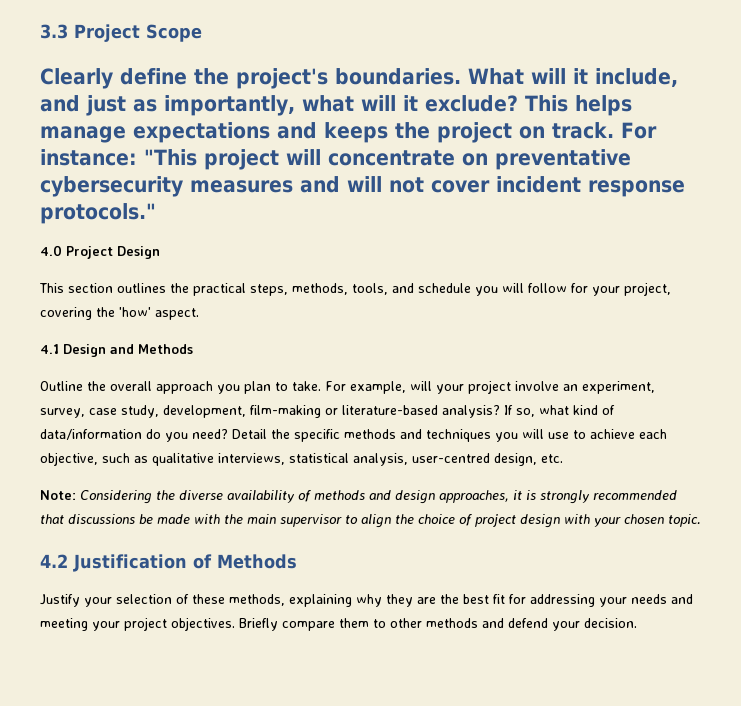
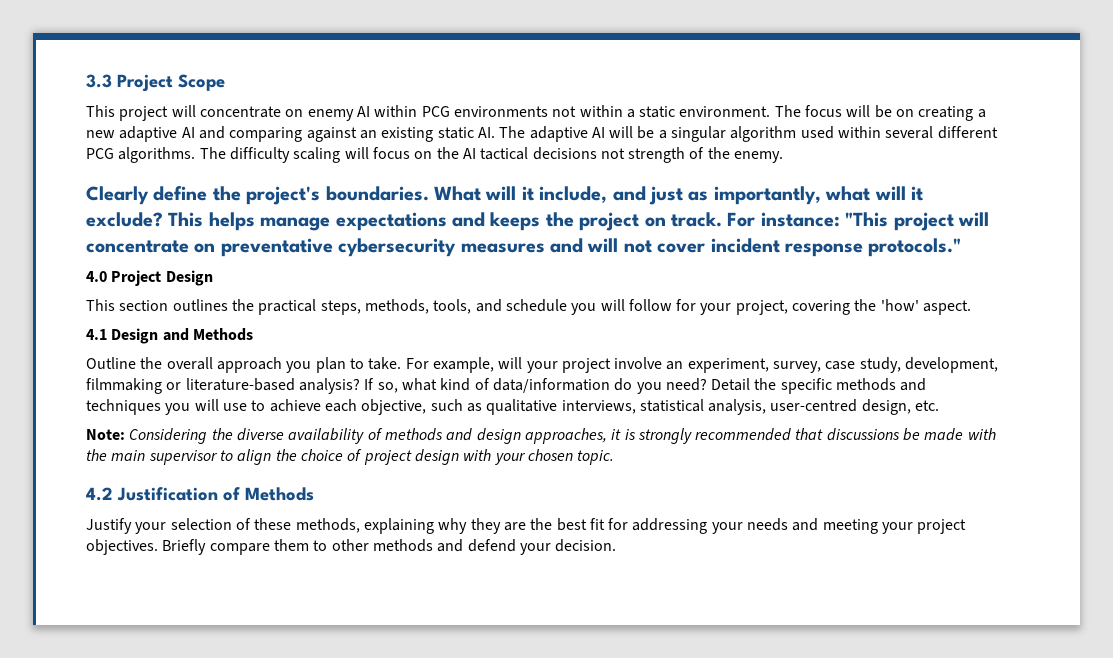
+ This project will concentrate on enemy AI within PCG environments not within a static environment. The focus will be on creating a new adaptive AI and comparing against an existing static AI. The adaptive AI will be a singular algorithm used within several different PCG algorithms. The difficulty scaling will focus on the AI tactical decisions not strength of the enemy.
- For example, will your project involve an experiment, survey, case study, development, film-making or literature-based analysis?
+ For example, will your project involve an experiment, survey, case study, development, filmmaking or literature-based analysis?

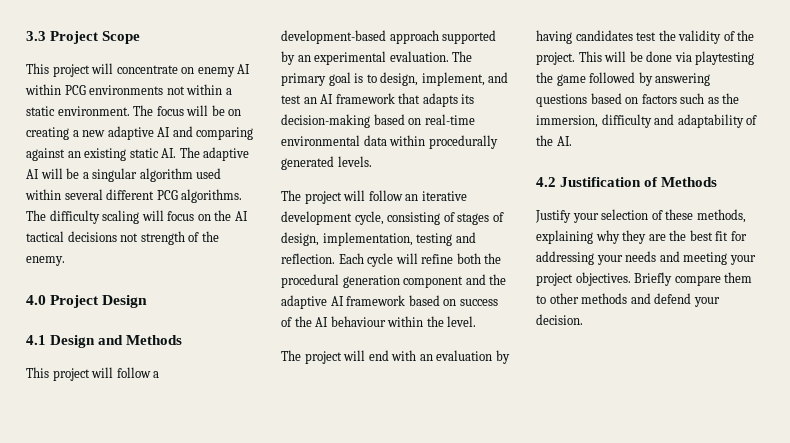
- Clearly define the project's boundaries. What will it include, and just as importantly, what will it exclude? This helps manage expectations and keeps the project on track. For instance: "This project will concentrate on preventative cybersecurity measures and will not cover incident response protocols."
  4.0 Project Design
- This section outlines the practical steps, methods, tools, and schedule you will follow for your project, covering the 'how' aspect.
  4.1 Design and Methods
- Outline the overall approach you plan to take. For example, will your project involve an experiment, survey, case study, development, filmmaking or literature-based analysis? If so, what kind of data/information do you need? Detail the specific methods and techniques you will use to achieve each objective, such as qualitative interviews, statistical analysis, user-centred design, etc.
- Note: Considering the diverse availability of methods and design approaches, it is strongly recommended that discussions be made with the main supervisor to align the choice of project design with your chosen topic.
+ This project will follow a development-based approach supported by an experimental evaluation. The primary goal is to design, implement, and test an AI framework that adapts its decision-making based on real-time environmental data within procedurally generated levels.
+ The project will follow an iterative development cycle, consisting of stages of design, implementation, testing and reflection. Each cycle will refine both the procedural generation component and the adaptive AI framework based on success of the AI behaviour within the level.
+ The project will end with an evaluation by having candidates test the validity of the project. This will be done via playtesting the game followed by answering questions based on factors such as the immersion, difficulty and adaptability of the AI.

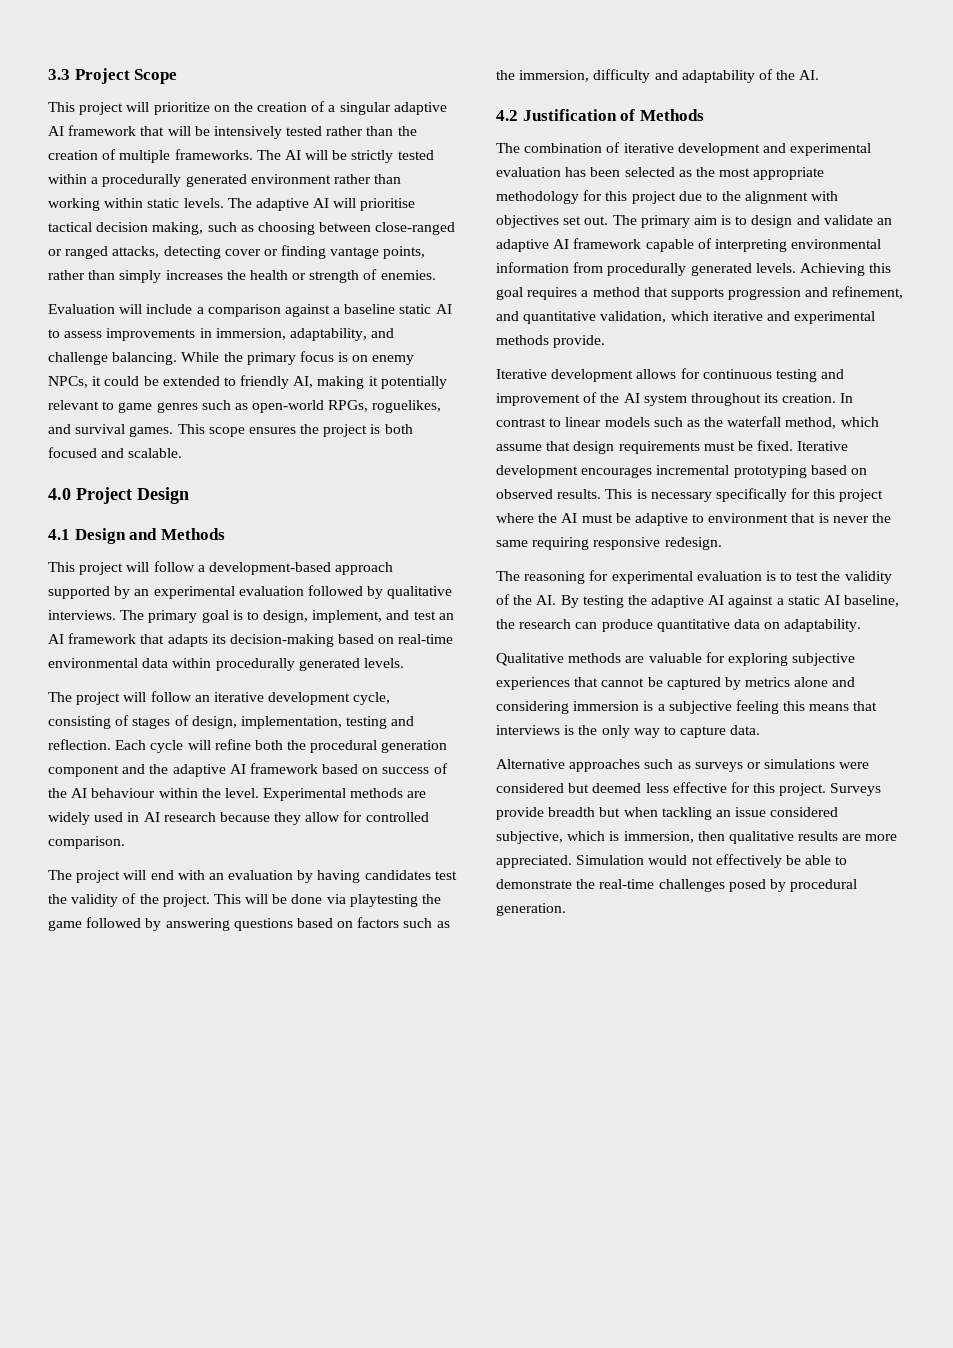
- This project will concentrate on enemy AI within PCG environments not within a static environment. The focus will be on creating a new adaptive AI and comparing against an existing static AI. The adaptive AI will be a singular algorithm used within several different PCG algorithms. The difficulty scaling will focus on the AI tactical decisions not strength of the enemy.
+ This project will prioritize on the creation of a singular adaptive AI framework that will be intensively tested rather than the creation of multiple frameworks. The AI will be strictly tested within a procedurally generated environment rather than working within static levels. The adaptive AI will prioritise tactical decision making, such as choosing between close-ranged or ranged attacks, detecting cover or finding vantage points, rather than simply increases the health or strength of enemies.
+ Evaluation will include a comparison against a baseline static AI to assess improvements in immersion, adaptability, and challenge balancing. While the primary focus is on enemy NPCs, it could be extended to friendly AI, making it potentially relevant to game genres such as open-world RPGs, roguelikes, and survival games. This scope ensures the project is both focused and scalable.
- This project will follow a development-based approach supported by an experimental evaluation.
+ This project will follow a development-based approach supported by an experimental evaluation followed by qualitative interviews.
+ Experimental methods are widely used in AI research because they allow for controlled comparison.
- Justify your selection of these methods, explaining why they are the best fit for addressing your needs and meeting your project objectives. Briefly compare them to other methods and defend your decision.
+ The combination of iterative development and experimental evaluation has been selected as the most appropriate methodology for this project due to the alignment with objectives set out. The primary aim is to design and validate an adaptive AI framework capable of interpreting environmental information from procedurally generated levels. Achieving this goal requires a method that supports progression and refinement, and quantitative validation, which iterative and experimental methods provide.
+ Iterative development allows for continuous testing and improvement of the AI system throughout its creation. In contrast to linear models such as the waterfall method, which assume that design requirements must be fixed. Iterative development encourages incremental prototyping based on observed results. This is necessary specifically for this project where the AI must be adaptive to environment that is never the same requiring responsive redesign.
+ The reasoning for experimental evaluation is to test the validity of the AI. By testing the adaptive AI against a static AI baseline, the research can produce quantitative data on adaptability.
+ Qualitative methods are valuable for exploring subjective experiences that cannot be captured by metrics alone and considering immersion is a subjective feeling this means that interviews is the only way to capture data.
+ Alternative approaches such as surveys or simulations were considered but deemed less effective for this project. Surveys provide breadth but when tackling an issue considered subjective, which is immersion, then qualitative results are more appreciated. Simulation would not effectively be able to demonstrate the real-time challenges posed by procedural generation.

